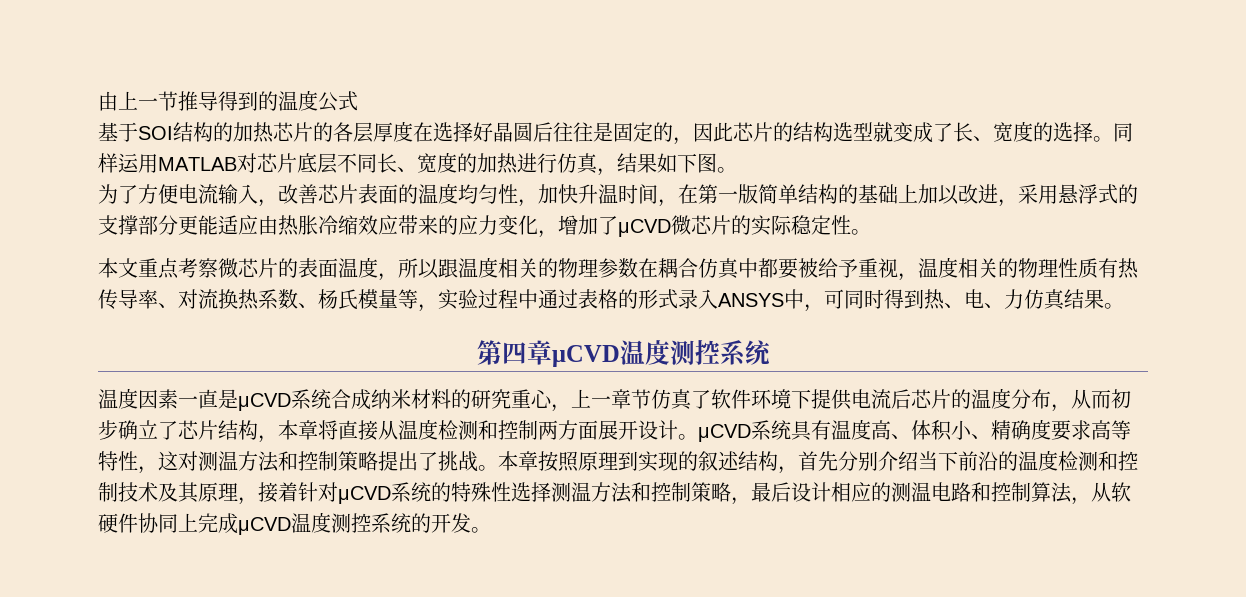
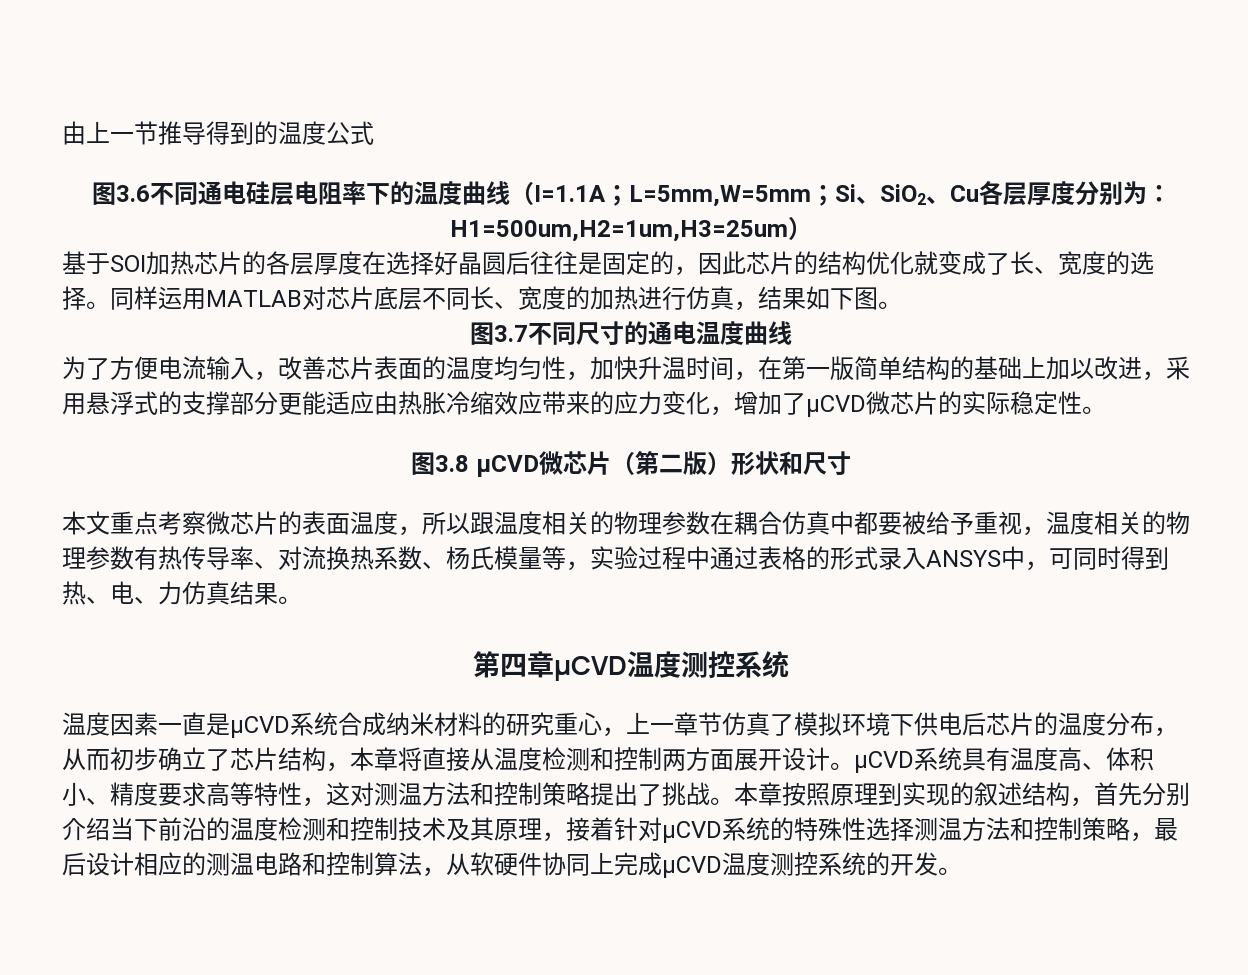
+ 图3.6不同通电硅层电阻率下的温度曲线（I=1.1A；L=5mm,W=5mm；Si、SiO2、Cu各层厚度分别为：H1=500um,H2=1um,H3=25um）
- 基于SOI结构的加热芯片的各层厚度在选择好晶圆后往往是固定的，因此芯片的结构选型就变成了长、宽度的选择。
+ 基于SOI加热芯片的各层厚度在选择好晶圆后往往是固定的，因此芯片的结构优化就变成了长、宽度的选择。
+ 图3.7不同尺寸的通电温度曲线
+ 图3.8 μCVD微芯片（第二版）形状和尺寸
- 本文重点考察微芯片的表面温度，所以跟温度相关的物理参数在耦合仿真中都要被给予重视，温度相关的物理性质有热传导率、对流换热系数、杨氏模量等，实验过程中通过表格的形式录入ANSYS中，可同时得到热、电、力仿真结果。
+ 本文重点考察微芯片的表面温度，所以跟温度相关的物理参数在耦合仿真中都要被给予重视，温度相关的物理参数有热传导率、对流换热系数、杨氏模量等，实验过程中通过表格的形式录入ANSYS中，可同时得到热、电、力仿真结果。
- 温度因素一直是μCVD系统合成纳米材料的研究重心，上一章节仿真了软件环境下提供电流后芯片的温度分布，从而初步确立了芯片结构，本章将直接从温度检测和控制两方面展开设计。μCVD系统具有温度高、体积小、精确度要求高等特性，这对测温方法和控制策略提出了挑战。
+ 温度因素一直是μCVD系统合成纳米材料的研究重心，上一章节仿真了模拟环境下供电后芯片的温度分布，从而初步确立了芯片结构，本章将直接从温度检测和控制两方面展开设计。μCVD系统具有温度高、体积小、精度要求高等特性，这对测温方法和控制策略提出了挑战。

